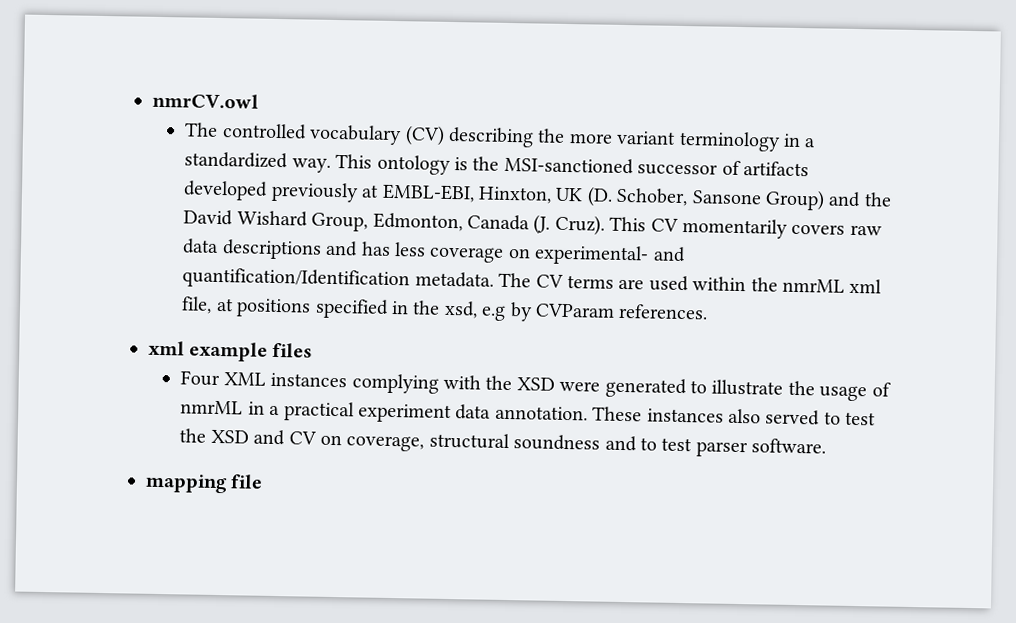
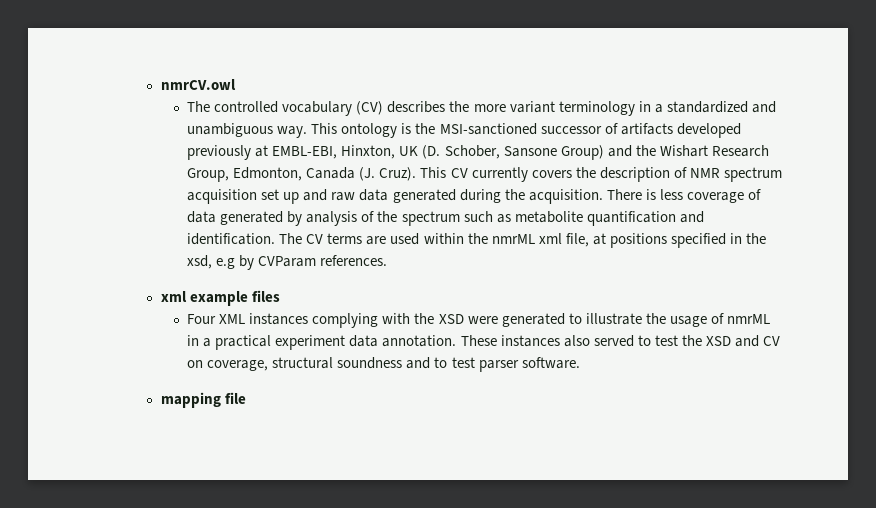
- The controlled vocabulary (CV) describing the more variant terminology in a standardized way.
+ The controlled vocabulary (CV) describes the more variant terminology in a standardized and unambiguous way.
- This ontology is the MSI-sanctioned successor of artifacts developed previously at EMBL-EBI, Hinxton, UK (D. Schober, Sansone Group) and the David Wishard Group, Edmonton, Canada (J. Cruz).
+ This ontology is the MSI-sanctioned successor of artifacts developed previously at EMBL-EBI, Hinxton, UK (D. Schober, Sansone Group) and the Wishart Research Group, Edmonton, Canada (J. Cruz).
- This CV momentarily covers raw data descriptions and has less coverage on experimental- and quantification/Identification metadata.
+ This CV currently covers the description of NMR spectrum acquisition set up and raw data generated during the acquisition. There is less coverage of data generated by analysis of the spectrum such as metabolite quantification and identification.

